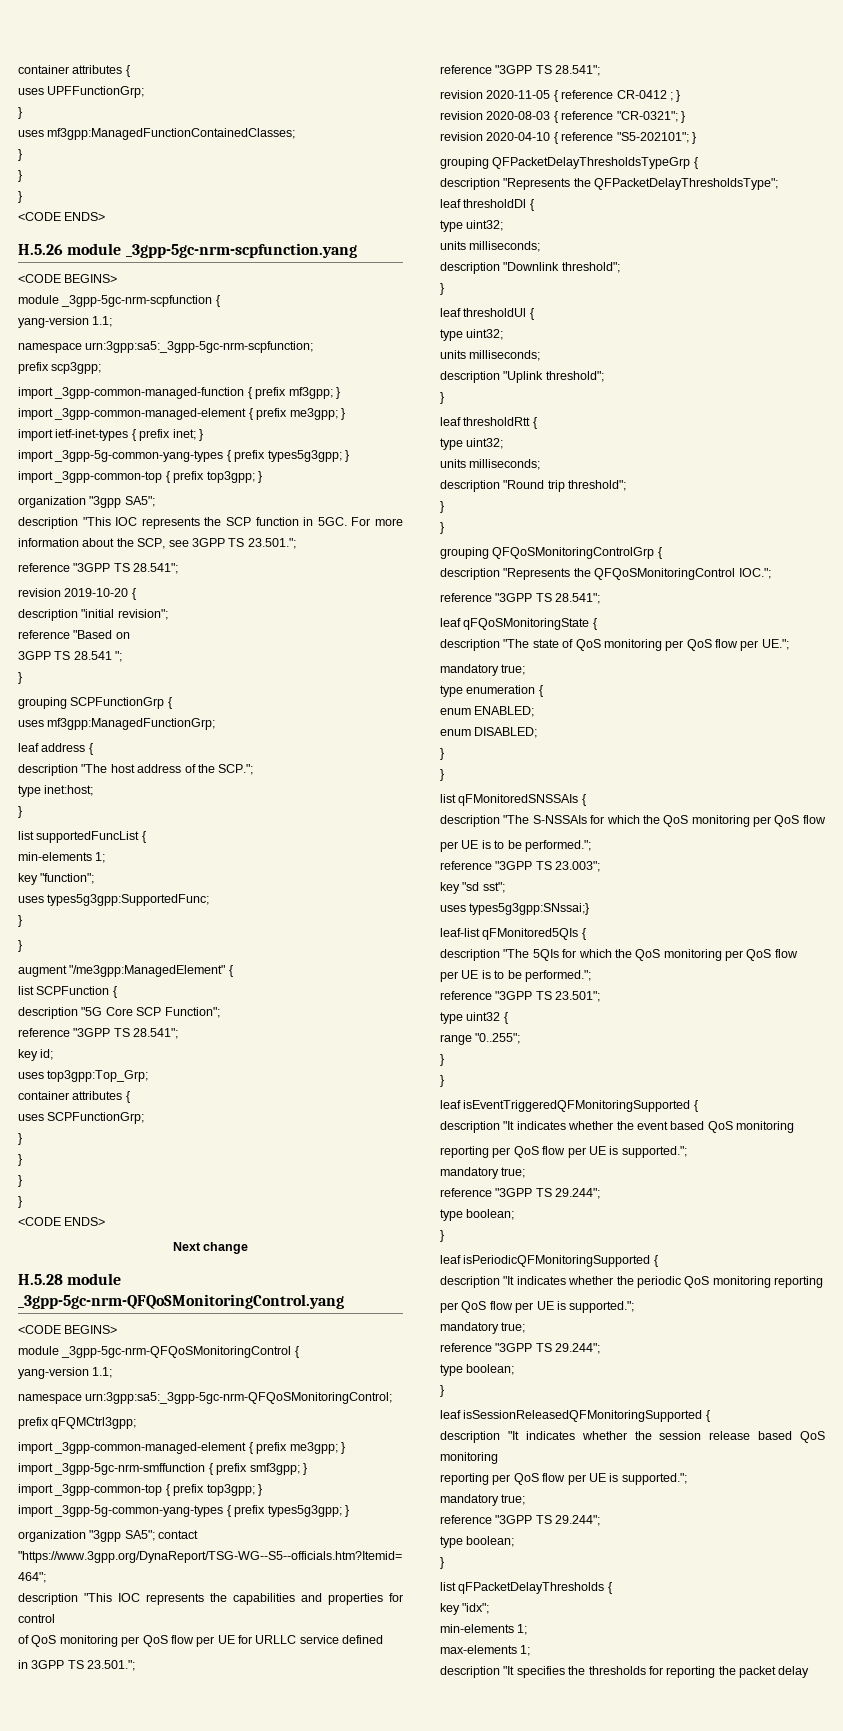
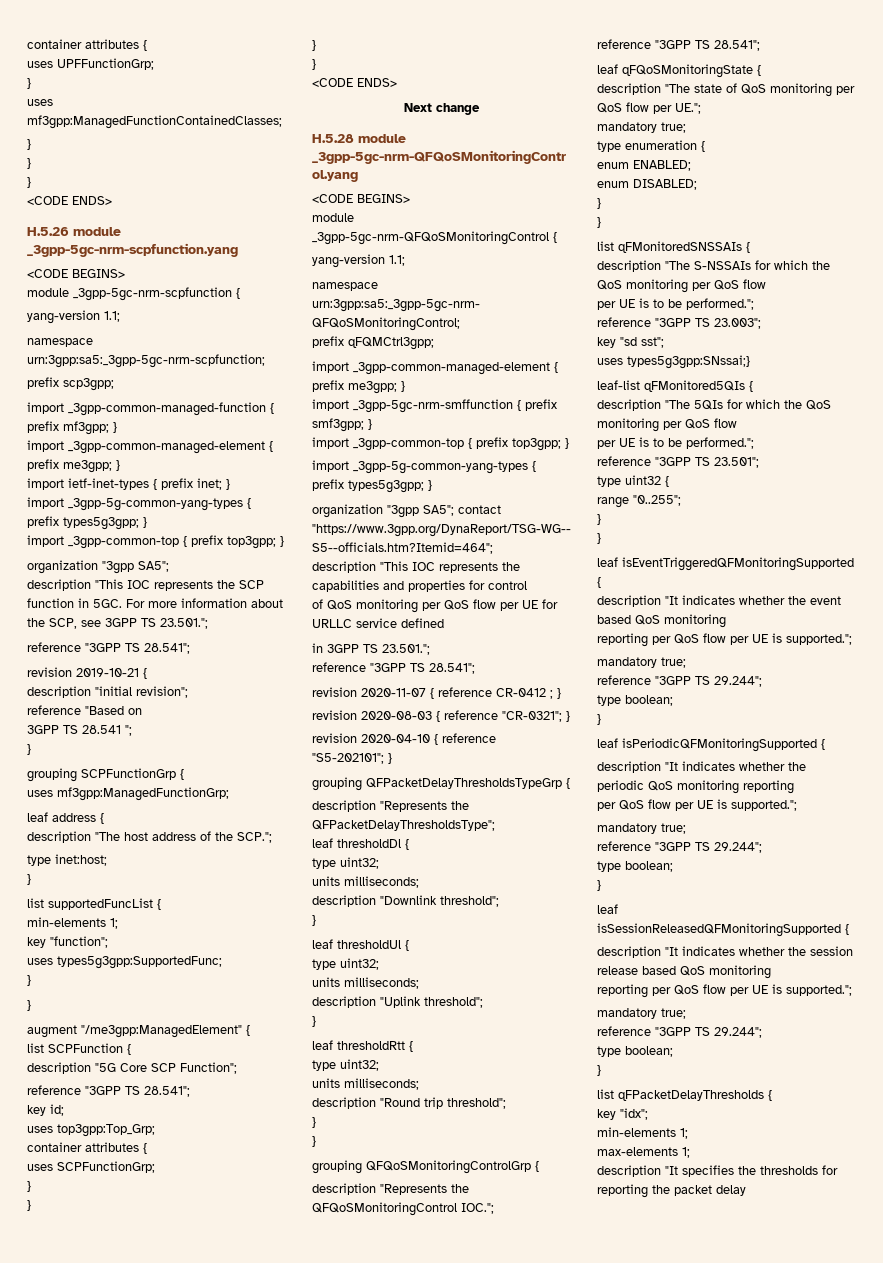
- revision 2019-10-20 {
+ revision 2019-10-21 {
- revision 2020-11-05 { reference CR-0412 ; }
+ revision 2020-11-07 { reference CR-0412 ; }

